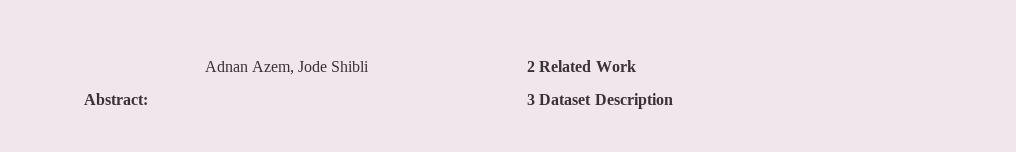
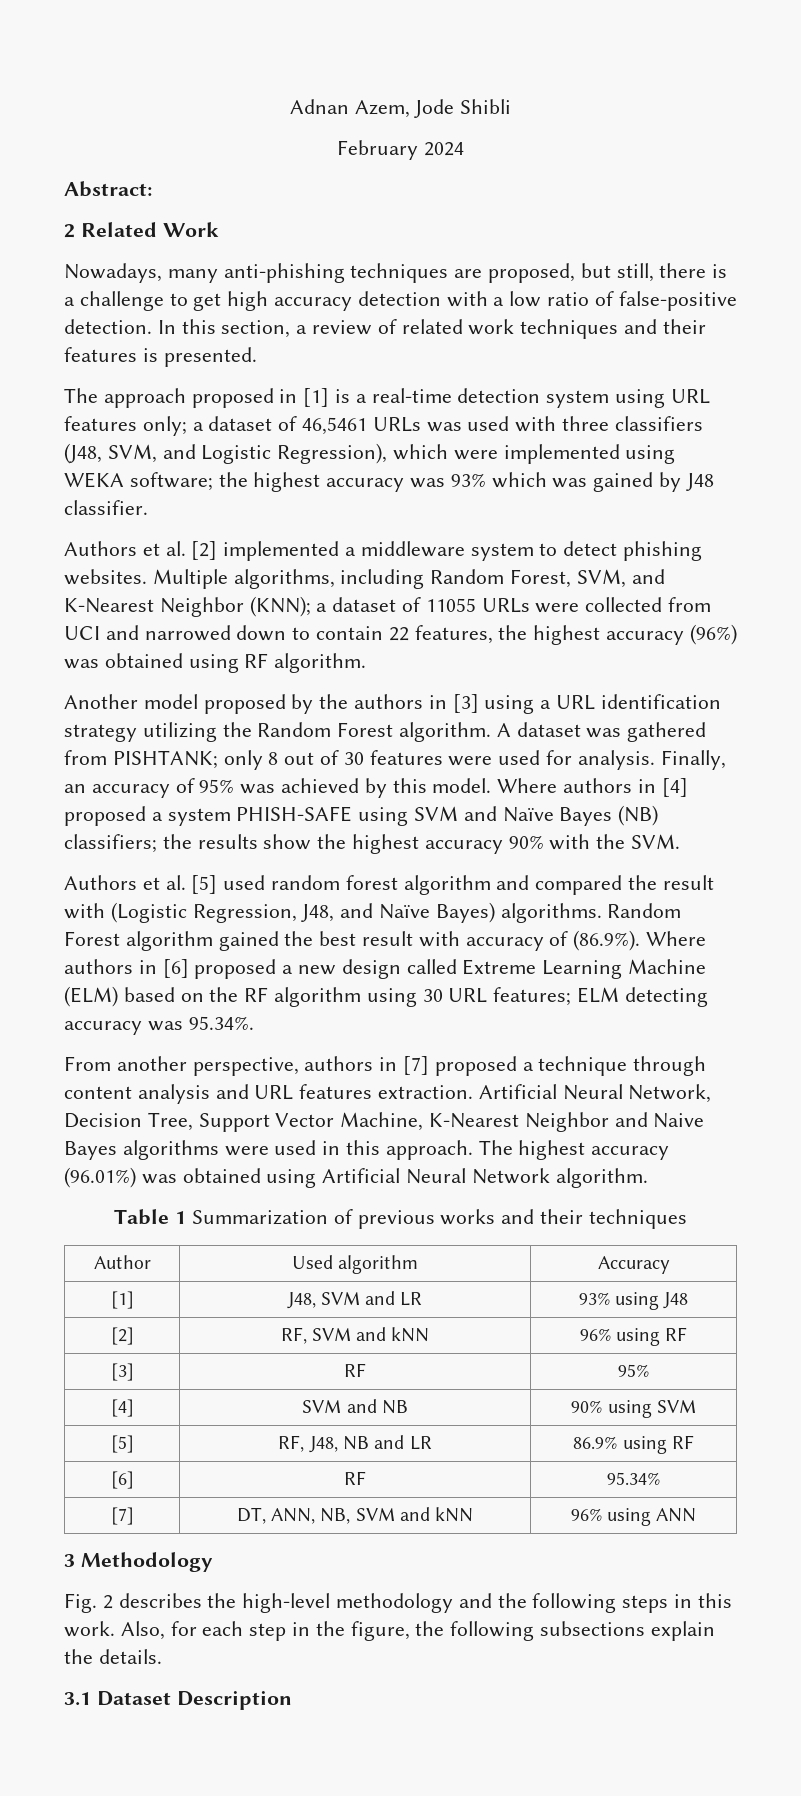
+ February 2024
- 3 Dataset Description
+ Nowadays, many anti-phishing techniques are proposed, but still, there is a challenge to get high accuracy detection with a low ratio of false-positive detection. In this section, a review of related work techniques and their features is presented.
+ The approach proposed in [1] is a real-time detection system using URL features only; a dataset of 46,5461 URLs was used with three classifiers (J48, SVM, and Logistic Regression), which were implemented using WEKA software; the highest accuracy was 93% which was gained by J48 classifier.
+ Authors et al. [2] implemented a middleware system to detect phishing websites. Multiple algorithms, including Random Forest, SVM, and K-Nearest Neighbor (KNN); a dataset of 11055 URLs were collected from UCI and narrowed down to contain 22 features, the highest accuracy (96%) was obtained using RF algorithm.
+ Another model proposed by the authors in [3] using a URL identification strategy utilizing the Random Forest algorithm. A dataset was gathered from PISHTANK; only 8 out of 30 features were used for analysis. Finally, an accuracy of 95% was achieved by this model. Where authors in [4] proposed a system PHISH-SAFE using SVM and Naïve Bayes (NB) classifiers; the results show the highest accuracy 90% with the SVM.
+ Authors et al. [5] used random forest algorithm and compared the result with (Logistic Regression, J48, and Naïve Bayes) algorithms. Random Forest algorithm gained the best result with accuracy of (86.9%). Where authors in [6] proposed a new design called Extreme Learning Machine (ELM) based on the RF algorithm using 30 URL features; ELM detecting accuracy was 95.34%.
+ From another perspective, authors in [7] proposed a technique through content analysis and URL features extraction. Artificial Neural Network, Decision Tree, Support Vector Machine, K-Nearest Neighbor and Naive Bayes algorithms were used in this approach. The highest accuracy (96.01%) was obtained using Artificial Neural Network algorithm.
+ Table 1 Summarization of previous works and their techniques
+ Author | Used algorithm | Accuracy
+ [1] | J48, SVM and LR | 93% using J48
+ [2] | RF, SVM and kNN | 96% using RF
+ [3] | RF | 95%
+ [4] | SVM and NB | 90% using SVM
+ [5] | RF, J48, NB and LR | 86.9% using RF
+ [6] | RF | 95.34%
+ [7] | DT, ANN, NB, SVM and kNN | 96% using ANN
+ 3 Methodology
+ Fig. 2 describes the high-level methodology and the following steps in this work. Also, for each step in the figure, the following subsections explain the details.
+ 3.1 Dataset Description

